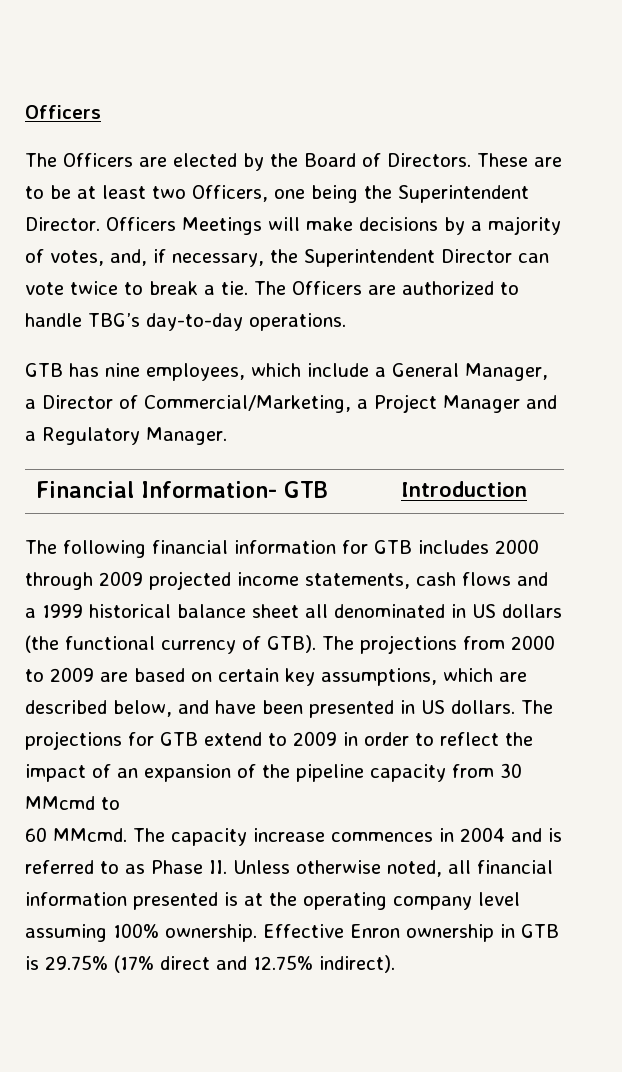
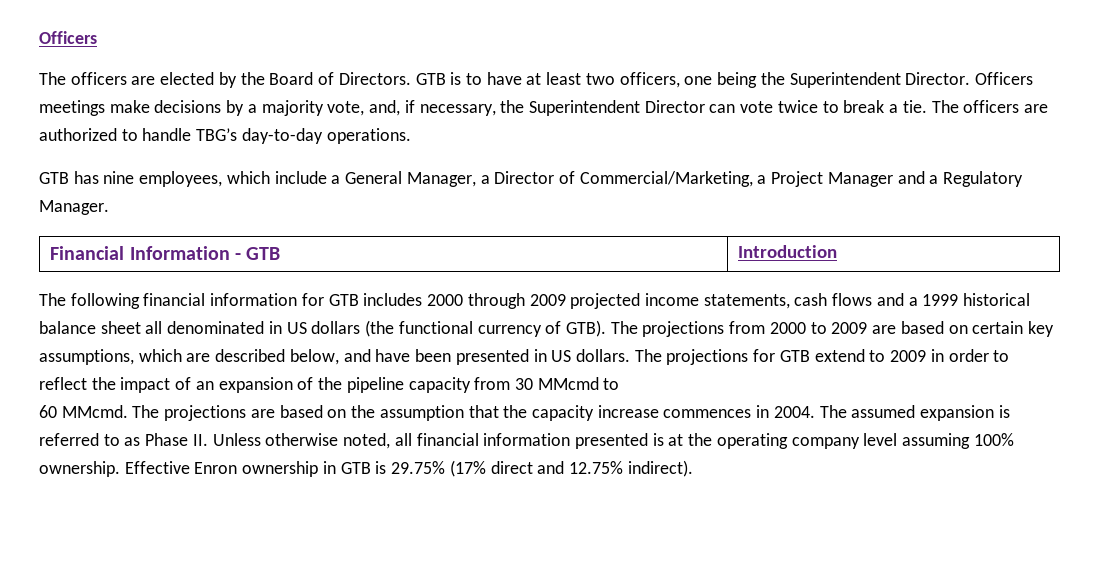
- The Officers are elected by the Board of Directors.
+ The officers are elected by the Board of Directors.
- These are to be at least two Officers, one being the Superintendent Director.
+ GTB is to have at least two officers, one being the Superintendent Director.
- Officers Meetings will make decisions by a majority of votes, and, if necessary, the Superintendent Director can vote twice to break a tie.
+ Officers meetings make decisions by a majority vote, and, if necessary, the Superintendent Director can vote twice to break a tie.
- The Officers are authorized to handle TBG’s day-to-day operations.
+ The officers are authorized to handle TBG’s day-to-day operations.
- Financial Information- GTB | Introduction
+ Financial Information - GTB | Introduction
- The capacity increase commences in 2004 and is referred to as Phase II. Unless otherwise noted, all financial information presented is at the operating company level assuming 100% ownership.
+ The projections are based on the assumption that the capacity increase commences in 2004. The assumed expansion is referred to as Phase II. Unless otherwise noted, all financial information presented is at the operating company level assuming 100% ownership.

